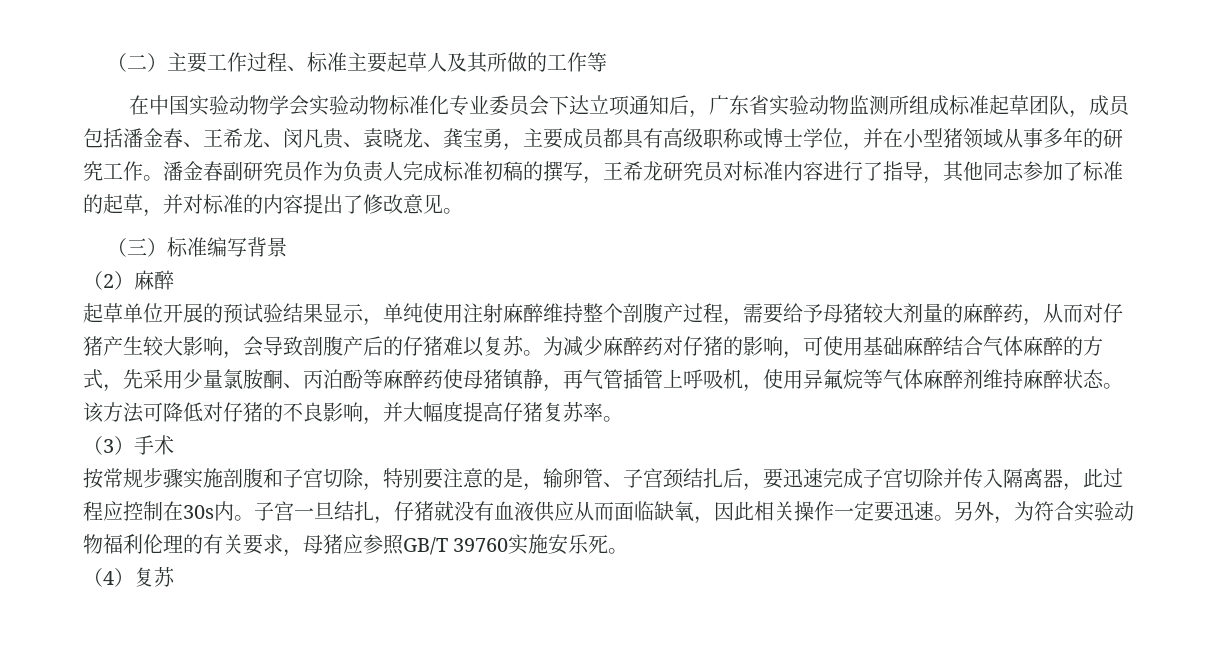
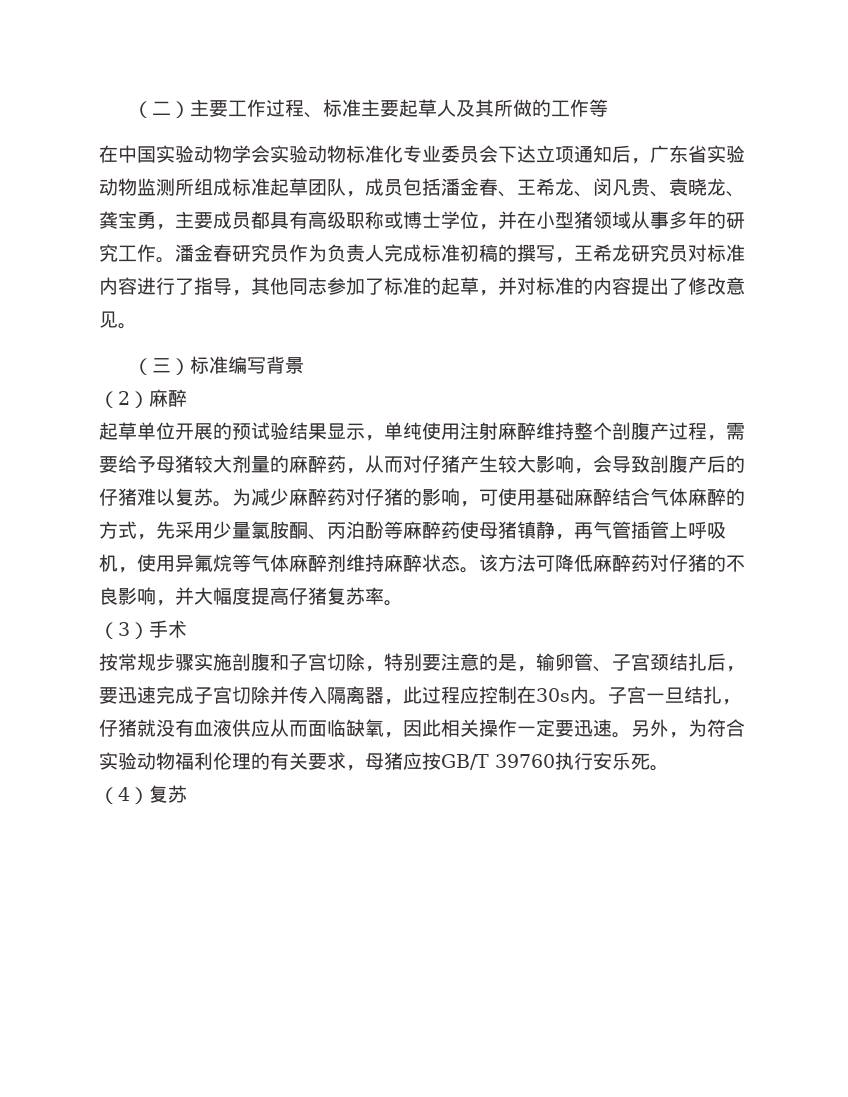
- 潘金春副研究员作为负责人完成标准初稿的撰写，王希龙研究员对标准内容进行了指导，其他同志参加了标准的起草，并对标准的内容提出了修改意见。
+ 潘金春研究员作为负责人完成标准初稿的撰写，王希龙研究员对标准内容进行了指导，其他同志参加了标准的起草，并对标准的内容提出了修改意见。
- 该方法可降低对仔猪的不良影响，并大幅度提高仔猪复苏率。
+ 该方法可降低麻醉药对仔猪的不良影响，并大幅度提高仔猪复苏率。
- 另外，为符合实验动物福利伦理的有关要求，母猪应参照GB/T 39760实施安乐死。
+ 另外，为符合实验动物福利伦理的有关要求，母猪应按GB/T 39760执行安乐死。

